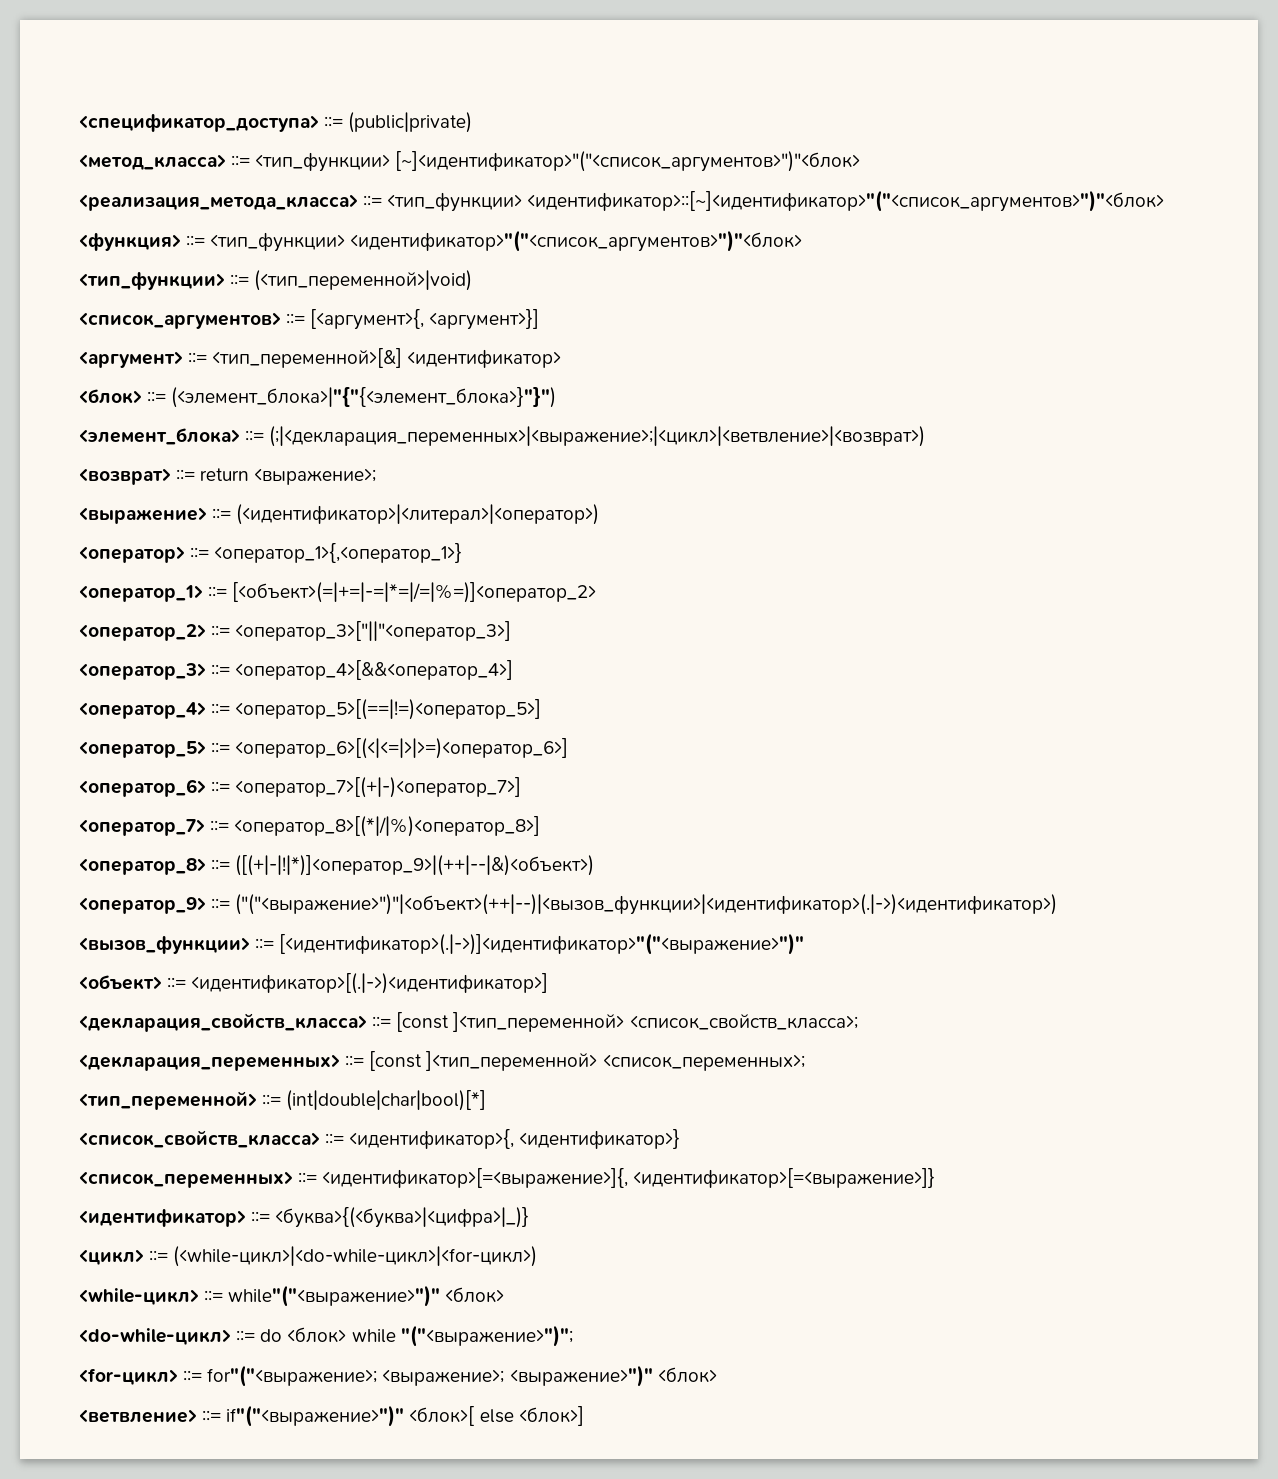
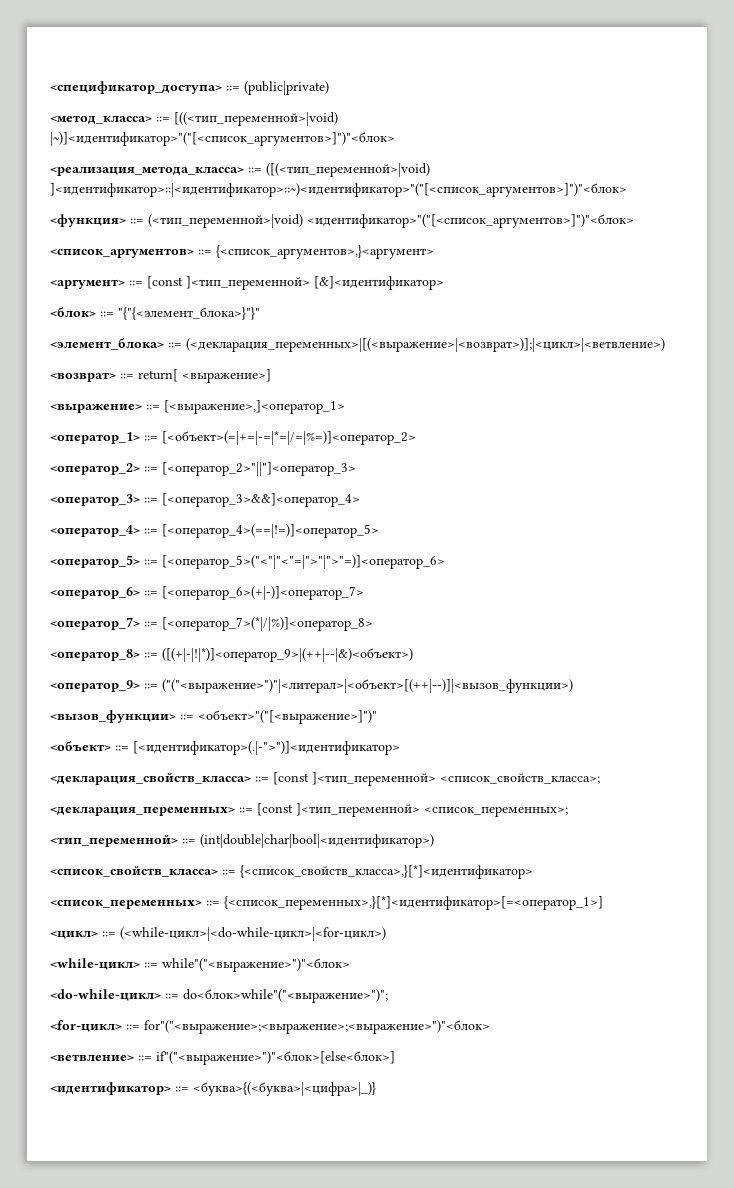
- <метод_класса> ::= <тип_функции> [~]<идентификатор>"("<список_аргументов>")"<блок>
+ <метод_класса> ::= [((<тип_переменной>|void) |~)]<идентификатор>"("[<список_аргументов>]")"<блок>
- <реализация_метода_класса> ::= <тип_функции> <идентификатор>::[~]<идентификатор>"("<список_аргументов>")"<блок>
+ <реализация_метода_класса> ::= ([(<тип_переменной>|void) ]<идентификатор>::|<идентификатор>::~)<идентификатор>"("[<список_аргументов>]")"<блок>
- <функция> ::= <тип_функции> <идентификатор>"("<список_аргументов>")"<блок>
- <тип_функции> ::= (<тип_переменной>|void)
+ <функция> ::= (<тип_переменной>|void) <идентификатор>"("[<список_аргументов>]")"<блок>
- <список_аргументов> ::= [<аргумент>{, <аргумент>}]
+ <список_аргументов> ::= {<список_аргументов>,}<аргумент>
- <аргумент> ::= <тип_переменной>[&] <идентификатор>
+ <аргумент> ::= [const ]<тип_переменной> [&]<идентификатор>
- <блок> ::= (<элемент_блока>|"{"{<элемент_блока>}"}")
+ <блок> ::= "{"{<элемент_блока>}"}"
- <элемент_блока> ::= (;|<декларация_переменных>|<выражение>;|<цикл>|<ветвление>|<возврат>)
+ <элемент_блока> ::= (<декларация_переменных>|[(<выражение>|<возврат>)];|<цикл>|<ветвление>)
- <возврат> ::= return <выражение>;
+ <возврат> ::= return[ <выражение>]
- <выражение> ::= (<идентификатор>|<литерал>|<оператор>)
- <оператор> ::= <оператор_1>{,<оператор_1>}
+ <выражение> ::= [<выражение>,]<оператор_1>
- <оператор_2> ::= <оператор_3>["||"<оператор_3>]
+ <оператор_2> ::= [<оператор_2>"||"]<оператор_3>
- <оператор_3> ::= <оператор_4>[&&<оператор_4>]
+ <оператор_3> ::= [<оператор_3>&&]<оператор_4>
- <оператор_4> ::= <оператор_5>[(==|!=)<оператор_5>]
+ <оператор_4> ::= [<оператор_4>(==|!=)]<оператор_5>
- <оператор_5> ::= <оператор_6>[(<|<=|>|>=)<оператор_6>]
+ <оператор_5> ::= [<оператор_5>("<"|"<"=|">"|">"=)]<оператор_6>
- <оператор_6> ::= <оператор_7>[(+|-)<оператор_7>]
+ <оператор_6> ::= [<оператор_6>(+|-)]<оператор_7>
- <оператор_7> ::= <оператор_8>[(*|/|%)<оператор_8>]
+ <оператор_7> ::= [<оператор_7>(*|/|%)]<оператор_8>
- <оператор_9> ::= ("("<выражение>")"|<объект>(++|--)|<вызов_функции>|<идентификатор>(.|->)<идентификатор>)
+ <оператор_9> ::= ("("<выражение>")"|<литерал>|<объект>[(++|--)]|<вызов_функции>)
- <вызов_функции> ::= [<идентификатор>(.|->)]<идентификатор>"("<выражение>")"
+ <вызов_функции> ::= <объект>"("[<выражение>]")"
- <объект> ::= <идентификатор>[(.|->)<идентификатор>]
+ <объект> ::= [<идентификатор>(.|-">")]<идентификатор>
- <тип_переменной> ::= (int|double|char|bool)[*]
+ <тип_переменной> ::= (int|double|char|bool|<идентификатор>)
- <список_свойств_класса> ::= <идентификатор>{, <идентификатор>}
+ <список_свойств_класса> ::= {<список_свойств_класса>,}[*]<идентификатор>
- <список_переменных> ::= <идентификатор>[=<выражение>]{, <идентификатор>[=<выражение>]}
- <идентификатор> ::= <буква>{(<буква>|<цифра>|_)}
+ <список_переменных> ::= {<список_переменных>,}[*]<идентификатор>[=<оператор_1>]
- <while-цикл> ::= while"("<выражение>")" <блок>
+ <while-цикл> ::= while"("<выражение>")"<блок>
- <do-while-цикл> ::= do <блок> while "("<выражение>")";
- <for-цикл> ::= for"("<выражение>; <выражение>; <выражение>")" <блок>
- <ветвление> ::= if"("<выражение>")" <блок>[ else <блок>]
+ <do-while-цикл> ::= do<блок>while"("<выражение>")";
+ <for-цикл> ::= for"("<выражение>;<выражение>;<выражение>")"<блок>
+ <ветвление> ::= if"("<выражение>")"<блок>[else<блок>]
+ <идентификатор> ::= <буква>{(<буква>|<цифра>|_)}

